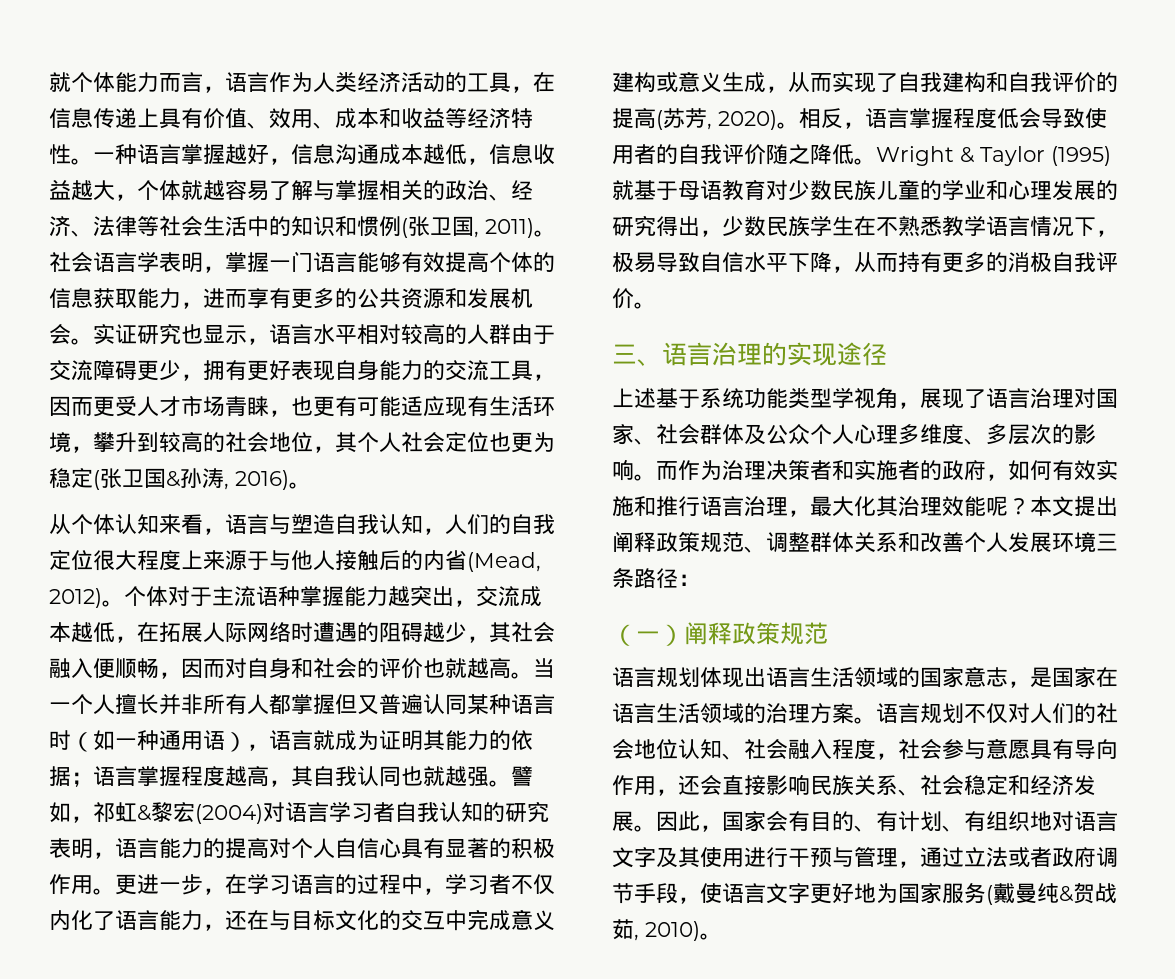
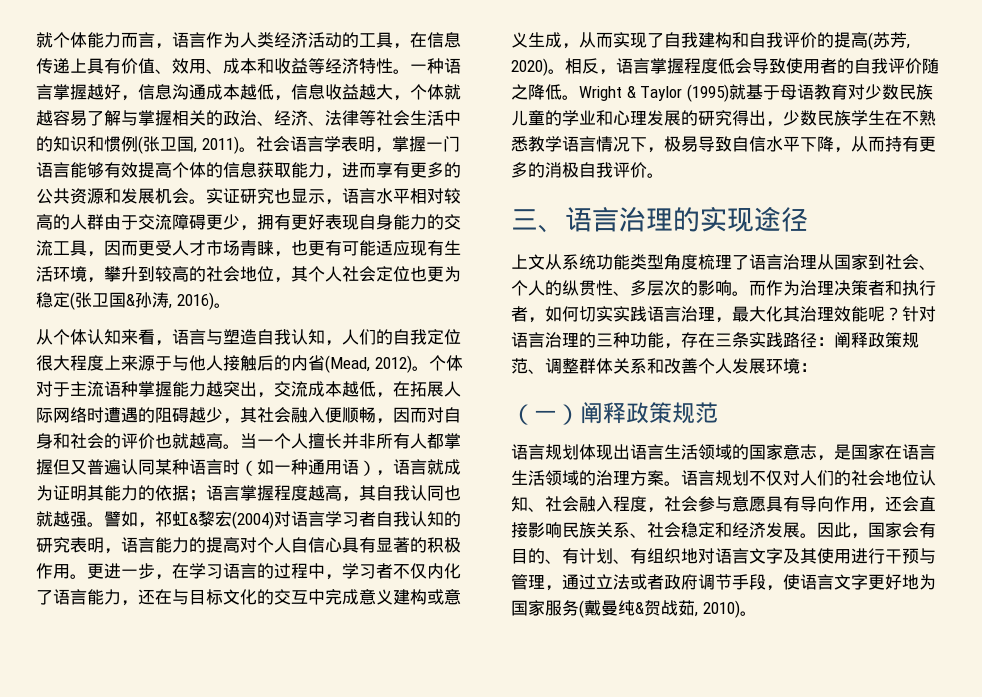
- 上述基于系统功能类型学视角，展现了语言治理对国家、社会群体及公众个人心理多维度、多层次的影响。
+ 上文从系统功能类型角度梳理了语言治理从国家到社会、个人的纵贯性、多层次的影响。
- 而作为治理决策者和实施者的政府，如何有效实施和推行语言治理，最大化其治理效能呢？
+ 而作为治理决策者和执行者，如何切实实践语言治理，最大化其治理效能呢？
- 本文提出阐释政策规范、调整群体关系和改善个人发展环境三条路径：
+ 针对语言治理的三种功能，存在三条实践路径：阐释政策规范、调整群体关系和改善个人发展环境：

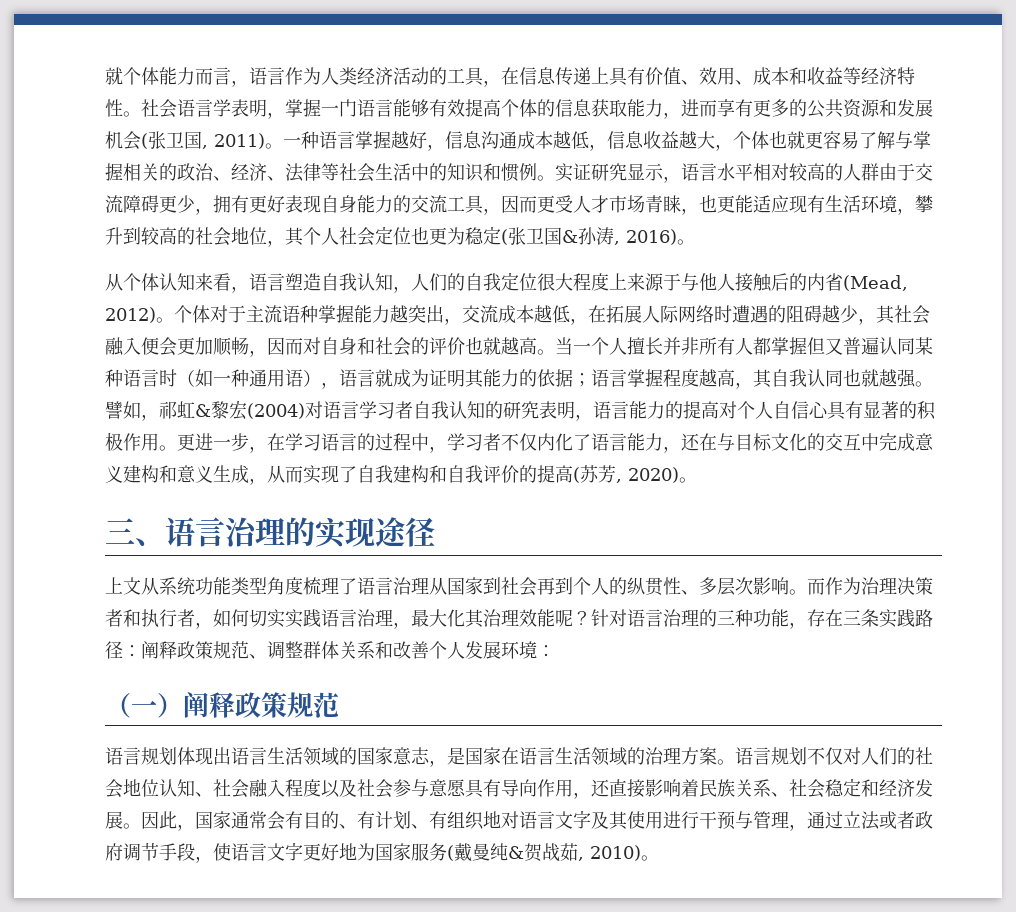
- 一种语言掌握越好，信息沟通成本越低，信息收益越大，个体就越容易了解与掌握相关的政治、经济、法律等社会生活中的知识和惯例(张卫国, 2011)。
- 社会语言学表明，掌握一门语言能够有效提高个体的信息获取能力，进而享有更多的公共资源和发展机会。
+ 社会语言学表明，掌握一门语言能够有效提高个体的信息获取能力，进而享有更多的公共资源和发展机会(张卫国, 2011)。一种语言掌握越好，信息沟通成本越低，信息收益越大，个体也就更容易了解与掌握相关的政治、经济、法律等社会生活中的知识和惯例。
- 实证研究也显示，语言水平相对较高的人群由于交流障碍更少，拥有更好表现自身能力的交流工具，因而更受人才市场青睐，也更有可能适应现有生活环境，攀升到较高的社会地位，其个人社会定位也更为稳定(张卫国&孙涛, 2016)。
+ 实证研究显示，语言水平相对较高的人群由于交流障碍更少，拥有更好表现自身能力的交流工具，因而更受人才市场青睐，也更能适应现有生活环境，攀升到较高的社会地位，其个人社会定位也更为稳定(张卫国&孙涛, 2016)。
- 从个体认知来看，语言与塑造自我认知，人们的自我定位很大程度上来源于与他人接触后的内省(Mead, 2012)。
+ 从个体认知来看，语言塑造自我认知，人们的自我定位很大程度上来源于与他人接触后的内省(Mead, 2012)。
- 个体对于主流语种掌握能力越突出，交流成本越低，在拓展人际网络时遭遇的阻碍越少，其社会融入便顺畅，因而对自身和社会的评价也就越高。
+ 个体对于主流语种掌握能力越突出，交流成本越低，在拓展人际网络时遭遇的阻碍越少，其社会融入便会更加顺畅，因而对自身和社会的评价也就越高。
- 更进一步，在学习语言的过程中，学习者不仅内化了语言能力，还在与目标文化的交互中完成意义建构或意义生成，从而实现了自我建构和自我评价的提高(苏芳, 2020)。相反，语言掌握程度低会导致使用者的自我评价随之降低。Wright & Taylor (1995)就基于母语教育对少数民族儿童的学业和心理发展的研究得出，少数民族学生在不熟悉教学语言情况下，极易导致自信水平下降，从而持有更多的消极自我评价。
+ 更进一步，在学习语言的过程中，学习者不仅内化了语言能力，还在与目标文化的交互中完成意义建构和意义生成，从而实现了自我建构和自我评价的提高(苏芳, 2020)。
- 上文从系统功能类型角度梳理了语言治理从国家到社会、个人的纵贯性、多层次的影响。
+ 上文从系统功能类型角度梳理了语言治理从国家到社会再到个人的纵贯性、多层次影响。
- 语言规划不仅对人们的社会地位认知、社会融入程度，社会参与意愿具有导向作用，还会直接影响民族关系、社会稳定和经济发展。
+ 语言规划不仅对人们的社会地位认知、社会融入程度以及社会参与意愿具有导向作用，还直接影响着民族关系、社会稳定和经济发展。
- 因此，国家会有目的、有计划、有组织地对语言文字及其使用进行干预与管理，通过立法或者政府调节手段，使语言文字更好地为国家服务(戴曼纯&贺战茹, 2010)。
+ 因此，国家通常会有目的、有计划、有组织地对语言文字及其使用进行干预与管理，通过立法或者政府调节手段，使语言文字更好地为国家服务(戴曼纯&贺战茹, 2010)。

